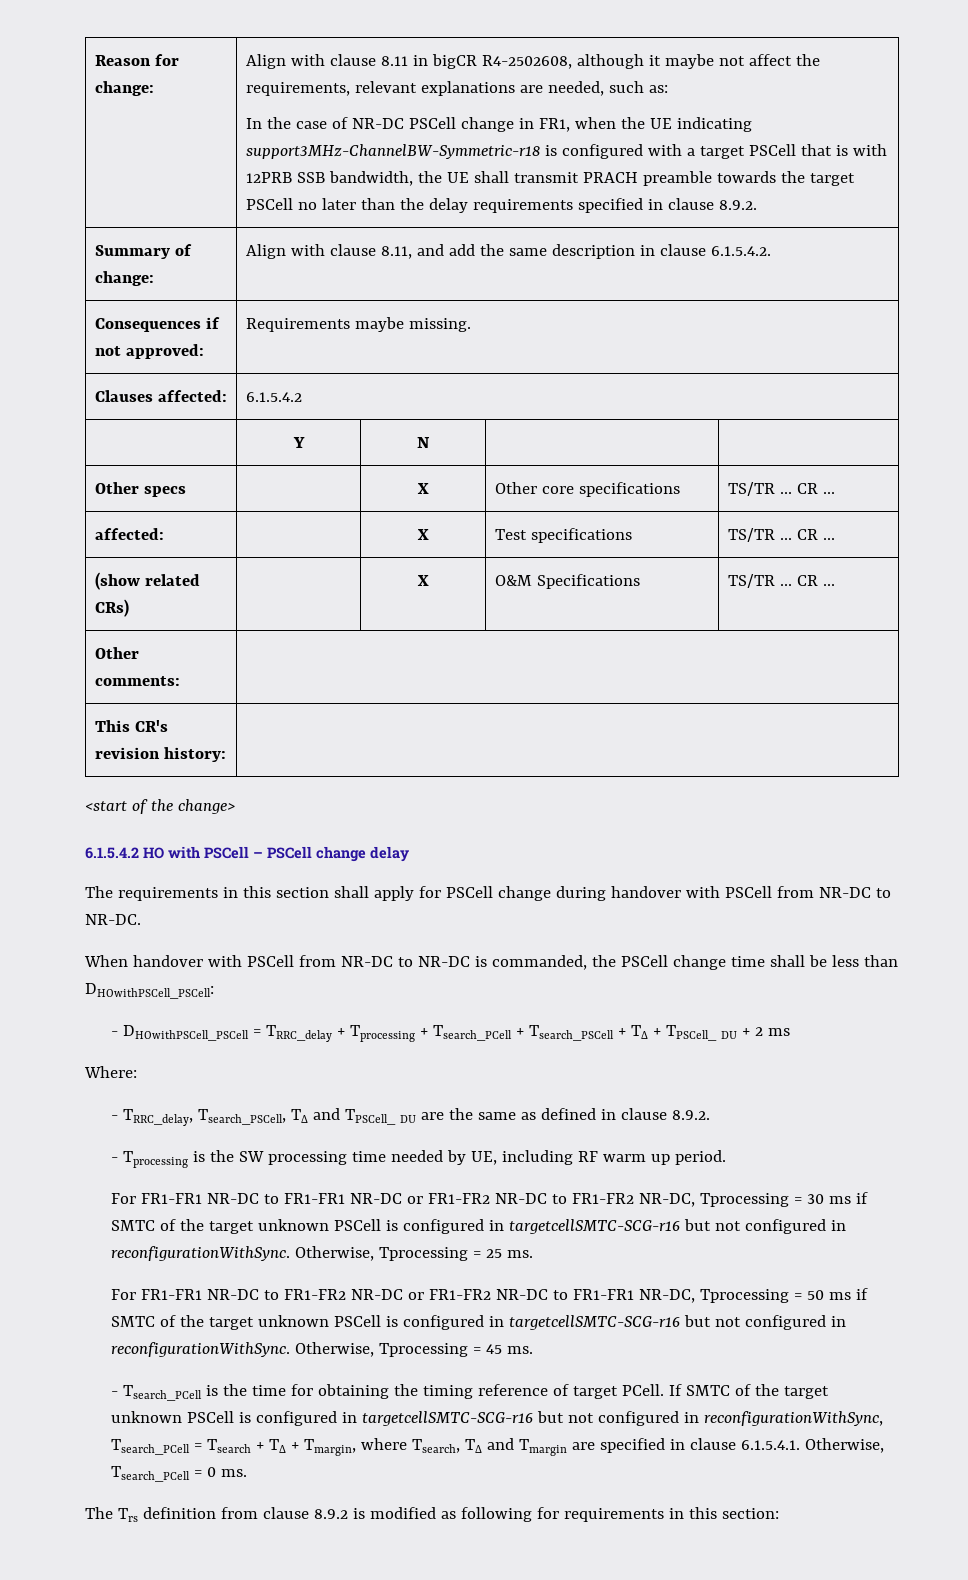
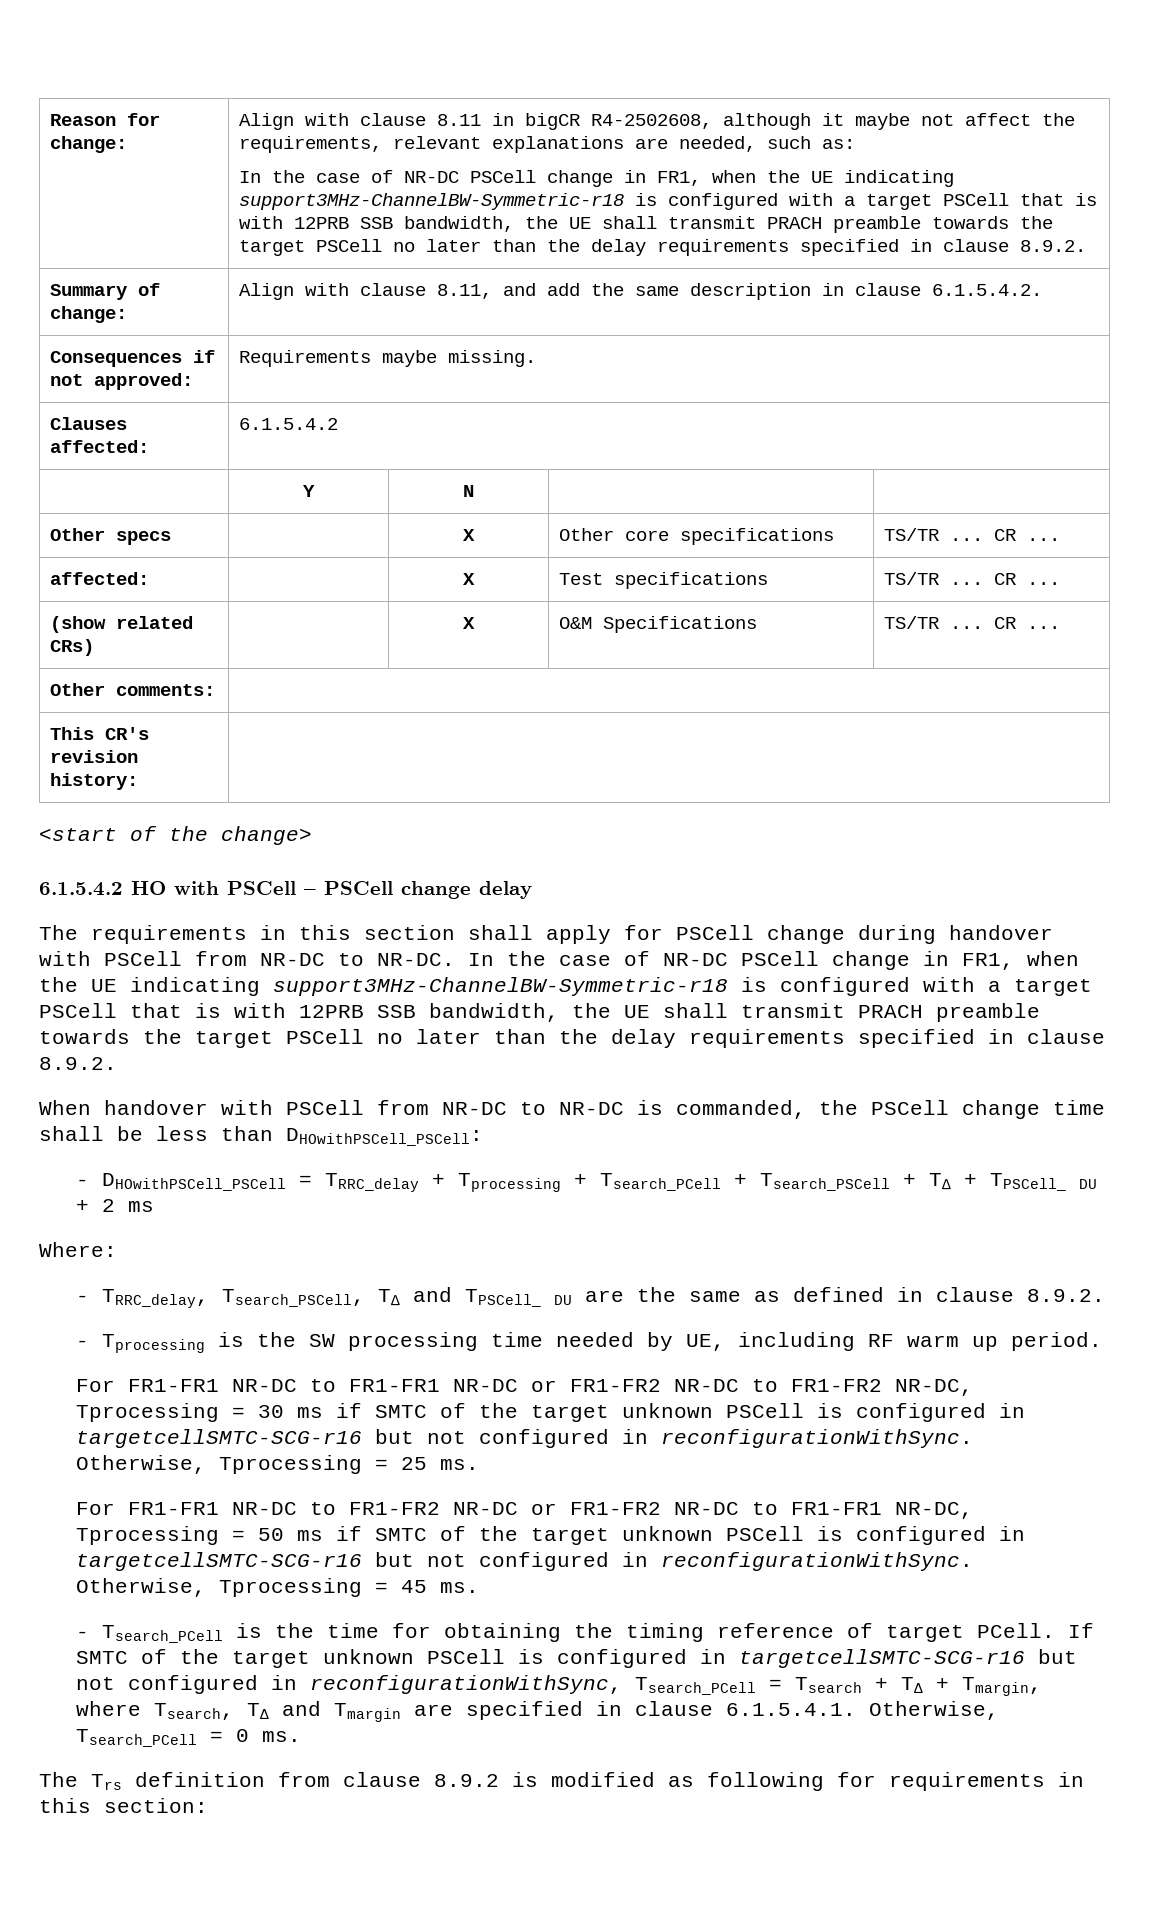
- The requirements in this section shall apply for PSCell change during handover with PSCell from NR-DC to NR-DC.
+ The requirements in this section shall apply for PSCell change during handover with PSCell from NR-DC to NR-DC. In the case of NR-DC PSCell change in FR1, when the UE indicating support3MHz-ChannelBW-Symmetric-r18 is configured with a target PSCell that is with 12PRB SSB bandwidth, the UE shall transmit PRACH preamble towards the target PSCell no later than the delay requirements specified in clause 8.9.2.

